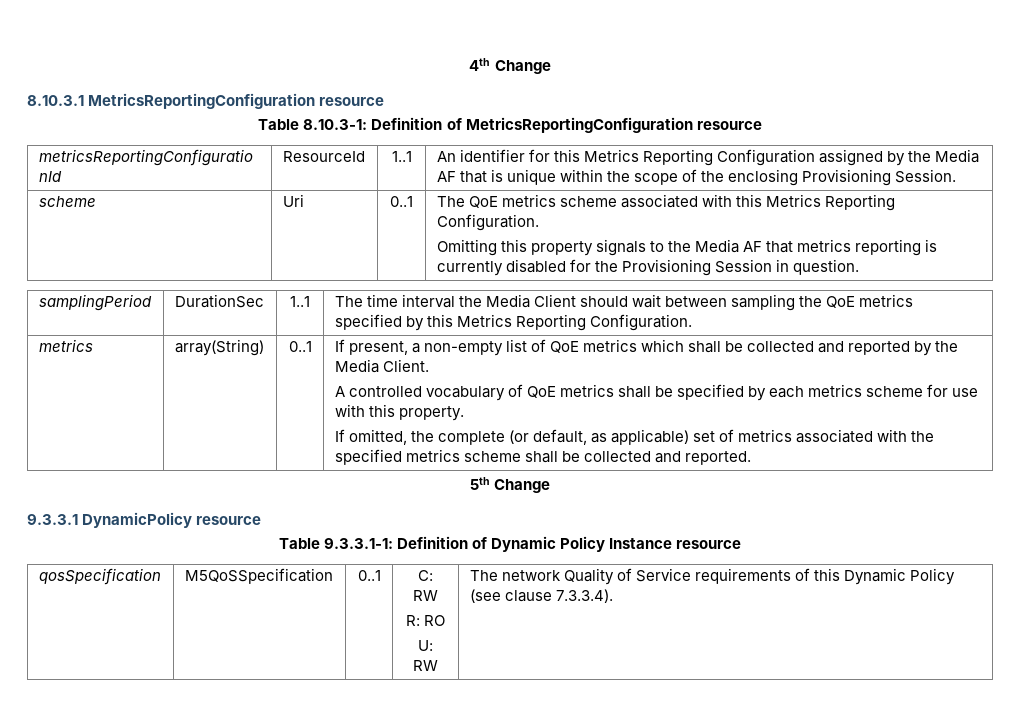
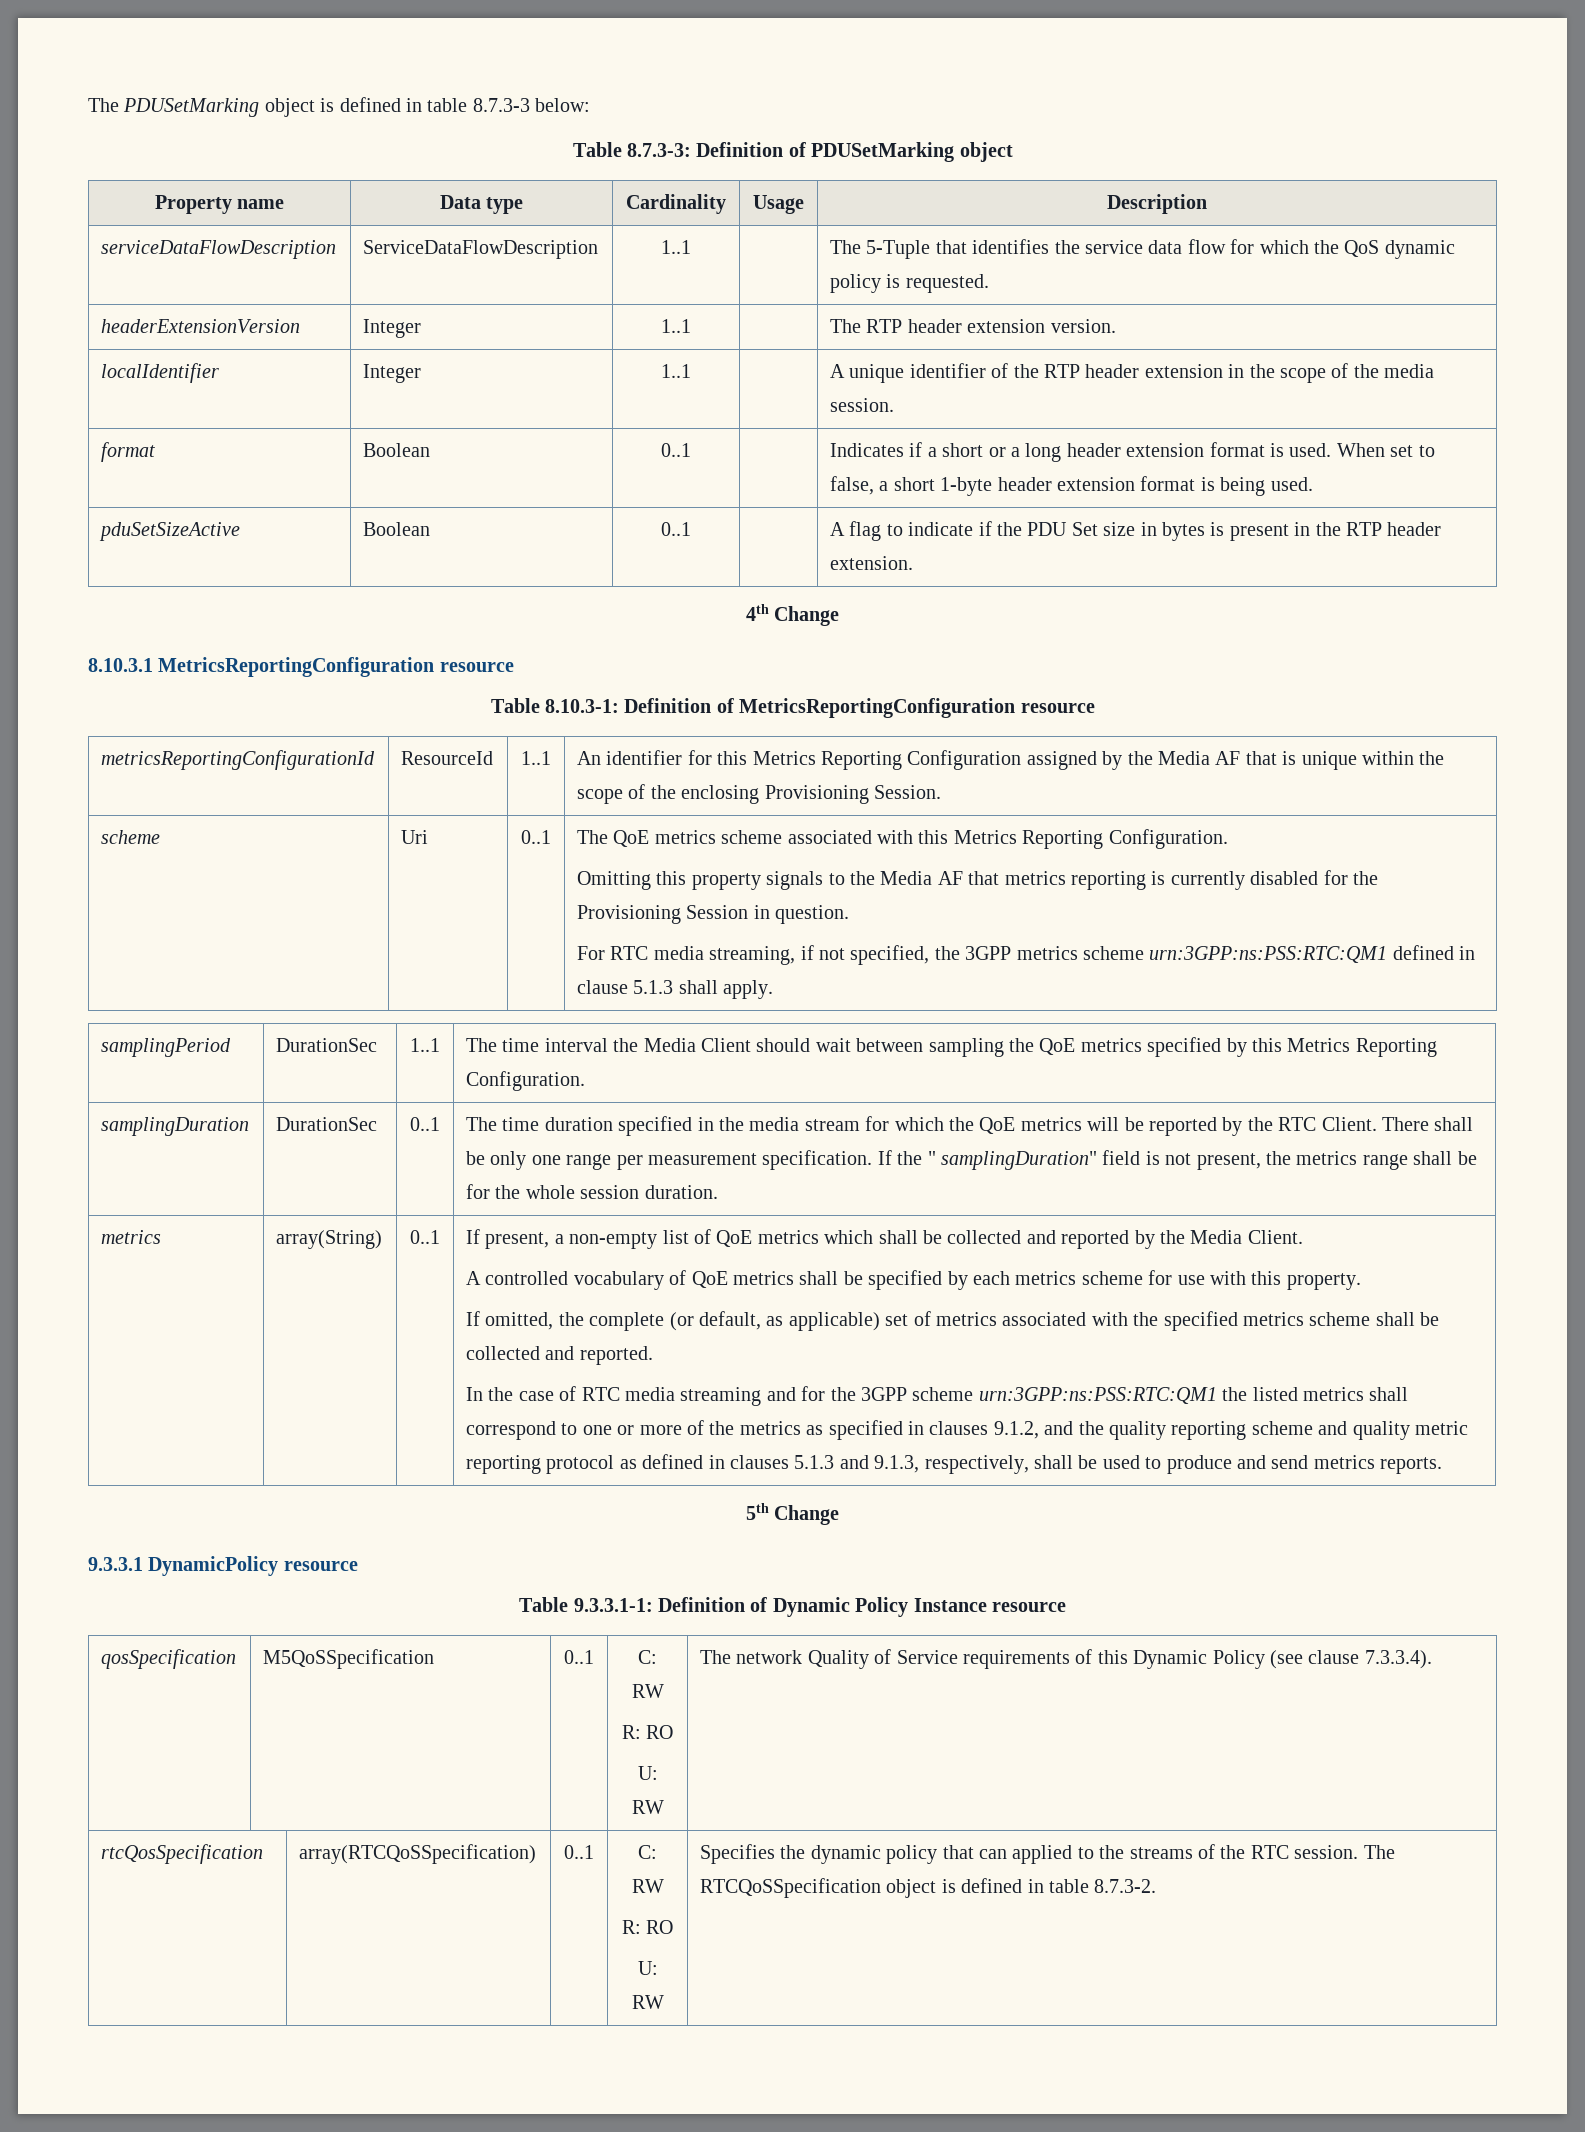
+ The PDUSetMarking object is defined in table 8.7.3-3 below:
+ Table 8.7.3-3: Definition of PDUSetMarking object
+ Property name | Data type | Cardinality | Usage | Description
+ serviceDataFlowDescription | ServiceDataFlowDescription | 1..1 | | The 5-Tuple that identifies the service data flow for which the QoS dynamic policy is requested.
+ headerExtensionVersion | Integer | 1..1 | | The RTP header extension version.
+ localIdentifier | Integer | 1..1 | | A unique identifier of the RTP header extension in the scope of the media session.
+ format | Boolean | 0..1 | | Indicates if a short or a long header extension format is used. When set to false, a short 1-byte header extension format is being used.
+ pduSetSizeActive | Boolean | 0..1 | | A flag to indicate if the PDU Set size in bytes is present in the RTP header extension.
+ For RTC media streaming, if not specified, the 3GPP metrics scheme urn:3GPP:ns:PSS:RTC:QM1 defined in clause 5.1.3 shall apply.
+ samplingDuration | DurationSec | 0..1 | The time duration specified in the media stream for which the QoE metrics will be reported by the RTC Client. There shall be only one range per measurement specification. If the " samplingDuration" field is not present, the metrics range shall be for the whole session duration.
+ In the case of RTC media streaming and for the 3GPP scheme urn:3GPP:ns:PSS:RTC:QM1 the listed metrics shall correspond to one or more of the metrics as specified in clauses 9.1.2, and the quality reporting scheme and quality metric reporting protocol as defined in clauses 5.1.3 and 9.1.3, respectively, shall be used to produce and send metrics reports.
+ rtcQosSpecification | array(RTCQoSSpecification) | 0..1 | C: RW
+ R: RO
+ U: RW | Specifies the dynamic policy that can applied to the streams of the RTC session. The RTCQoSSpecification object is defined in table 8.7.3-2.

